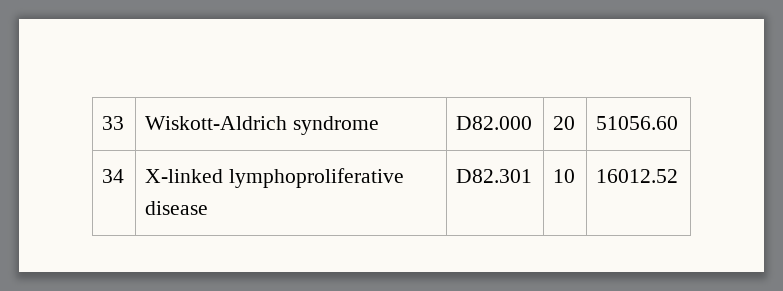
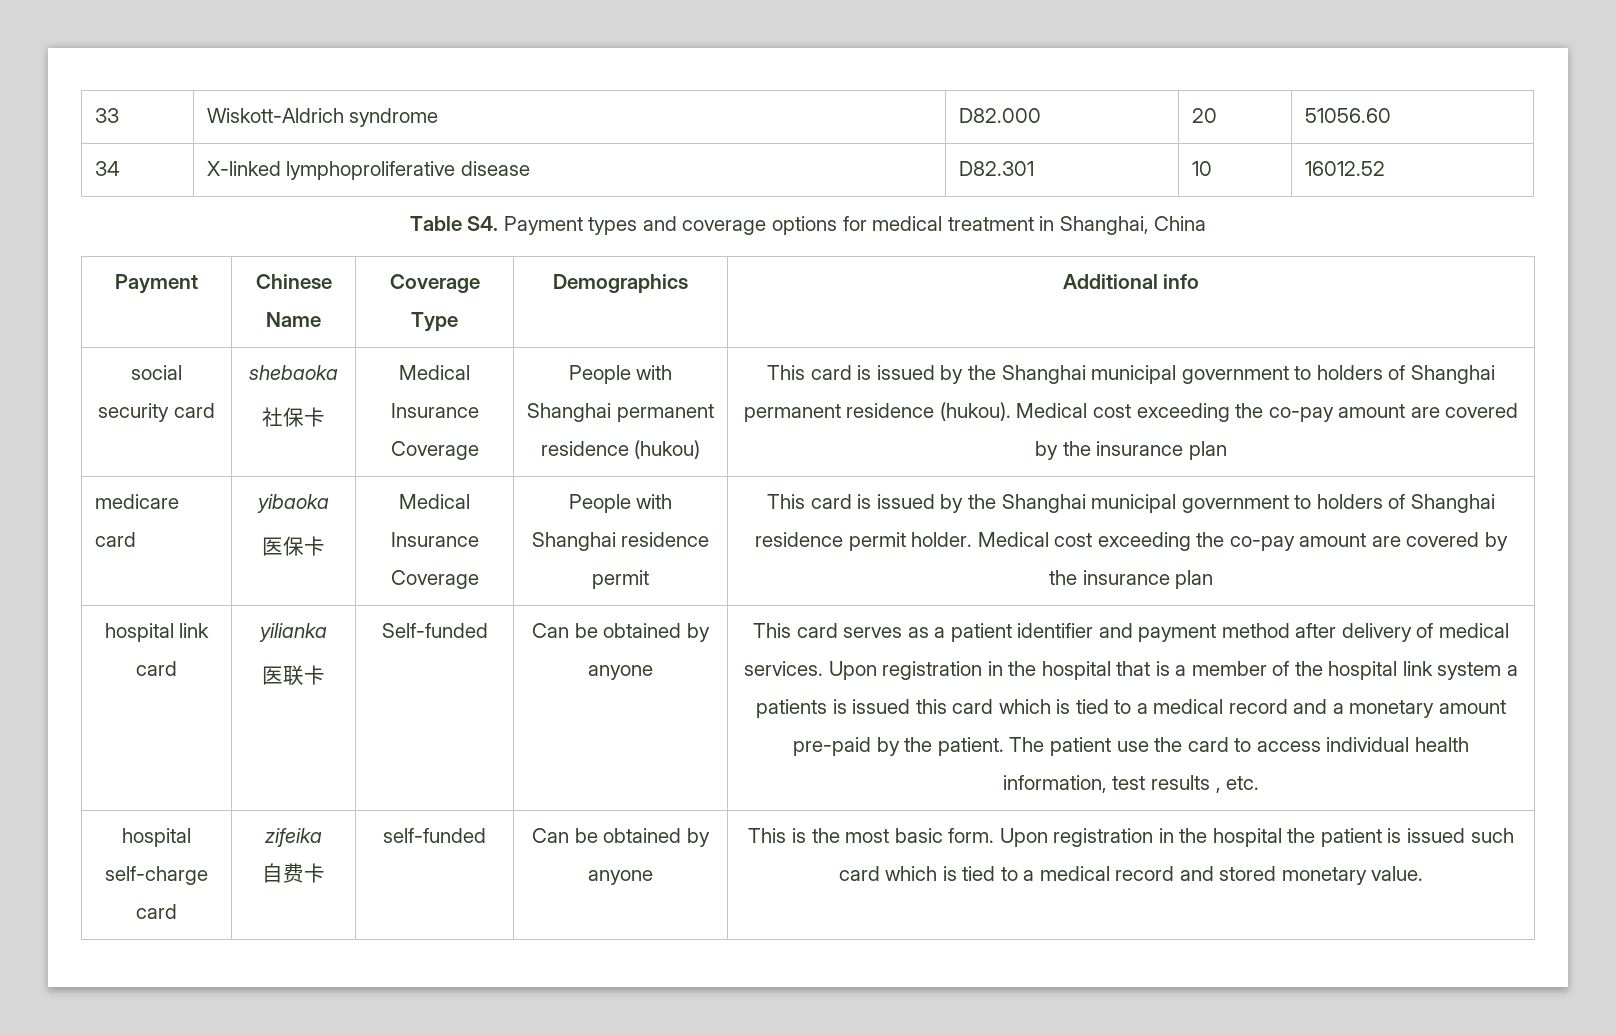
+ Table S4. Payment types and coverage options for medical treatment in Shanghai, China
+ Payment | Chinese Name | Coverage Type | Demographics | Additional info
+ social security card | shebaoka
+ 社保卡 | Medical Insurance Coverage | People with Shanghai permanent residence (hukou) | This card is issued by the Shanghai municipal government to holders of Shanghai permanent residence (hukou). Medical cost exceeding the co-pay amount are covered by the insurance plan
+ medicare card | yibaoka
+ 医保卡 | Medical Insurance Coverage | People with Shanghai residence permit | This card is issued by the Shanghai municipal government to holders of Shanghai residence permit holder. Medical cost exceeding the co-pay amount are covered by the insurance plan
+ hospital link card | yilianka
+ 医联卡 | Self-funded | Can be obtained by anyone | This card serves as a patient identifier and payment method after delivery of medical services. Upon registration in the hospital that is a member of the hospital link system a patients is issued this card which is tied to a medical record and a monetary amount pre-paid by the patient. The patient use the card to access individual health information, test results , etc.
+ hospital self-charge card | zifeika
+ 自费卡 | self-funded | Can be obtained by anyone | This is the most basic form. Upon registration in the hospital the patient is issued such card which is tied to a medical record and stored monetary value.

